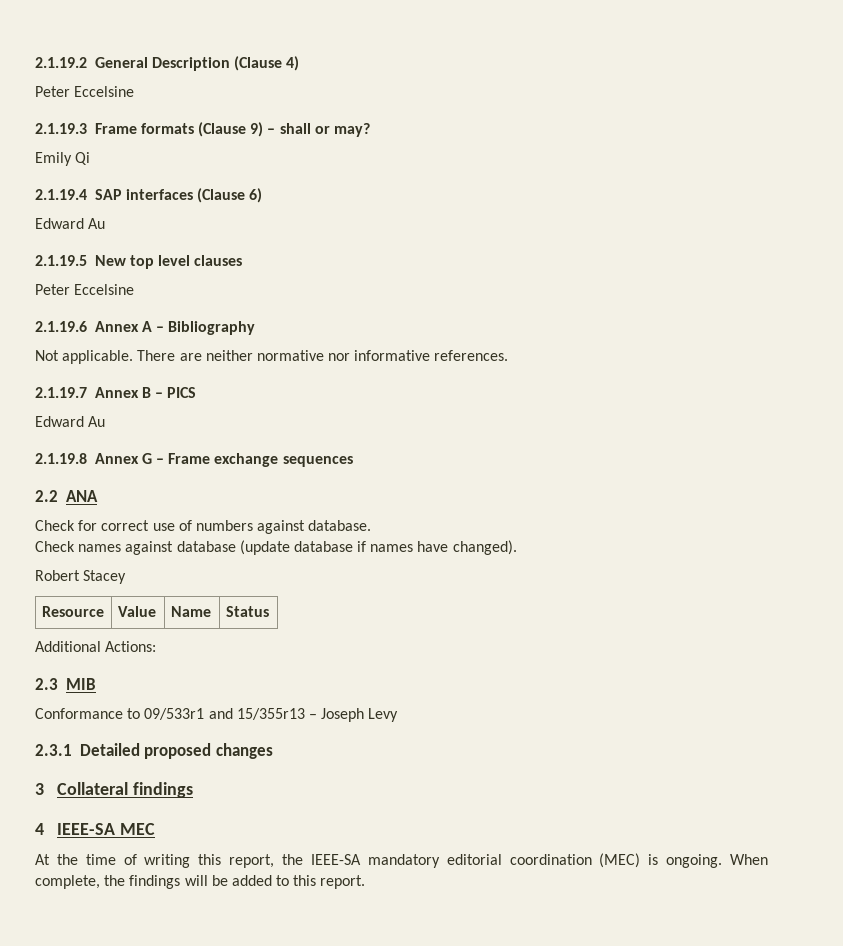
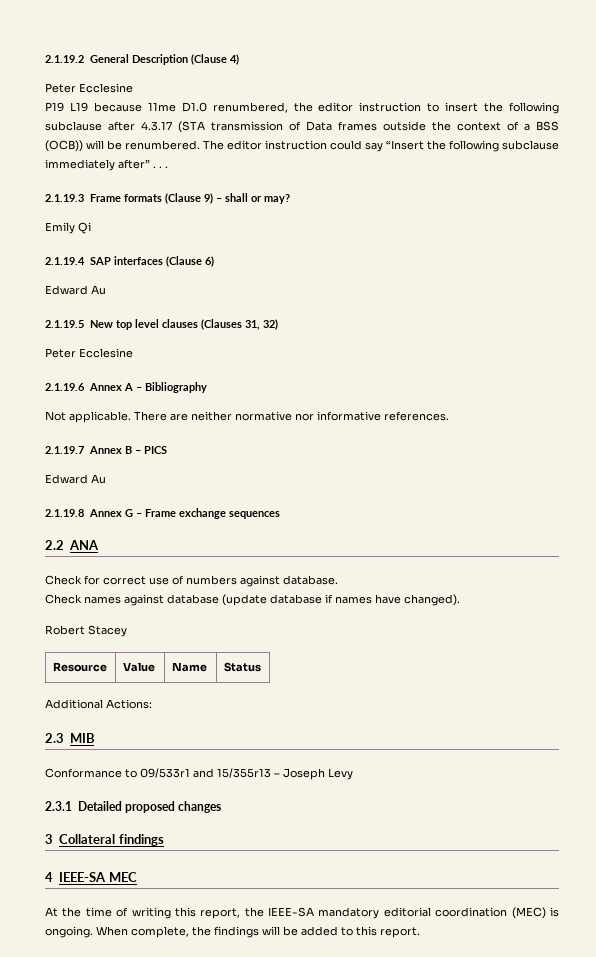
  2.1.19.2 General Description (Clause 4)
- Peter Eccelsine
+ Peter Ecclesine
+ P19 L19 because 11me D1.0 renumbered, the editor instruction to insert the following subclause after 4.3.17 (STA transmission of Data frames outside the context of a BSS (OCB)) will be renumbered. The editor instruction could say “Insert the following subclause immediately after” . . .
- 2.1.19.5 New top level clauses
- Peter Eccelsine
+ 2.1.19.5 New top level clauses (Clauses 31, 32)
+ Peter Ecclesine

